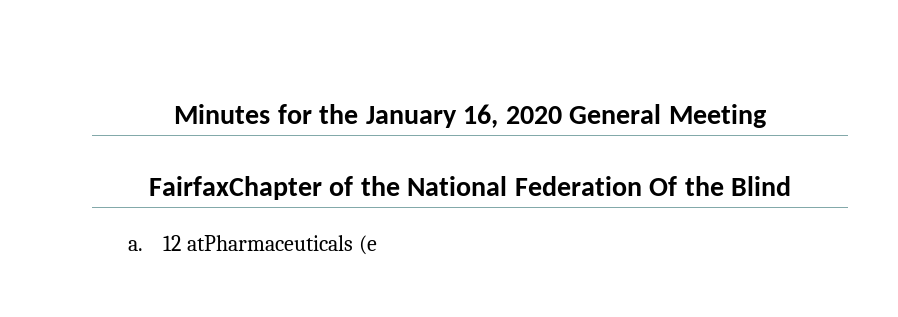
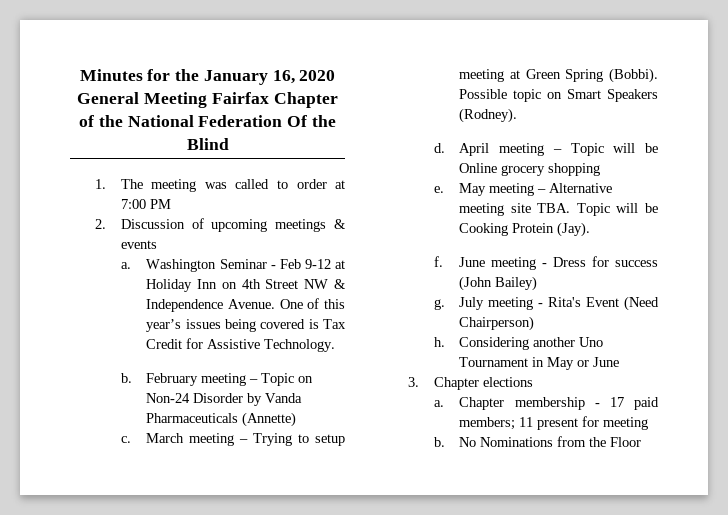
- Minutes for the January 16, 2020 General Meeting
- FairfaxChapter of the National Federation Of the Blind
+ Minutes for the January 16, 2020 General Meeting Fairfax Chapter of the National Federation Of the Blind
- a. 12 atPharmaceuticals (e
+ 1. The meeting was called to order at 7:00 PM
+ 2. Discussion of upcoming meetings & events
+ a. Washington Seminar - Feb 9-12 at Holiday Inn on 4th Street NW & Independence Avenue. One of this year’s issues being covered is Tax Credit for Assistive Technology.
+ b. February meeting – Topic on Non-24 Disorder by Vanda Pharmaceuticals (Annette)
+ c. March meeting – Trying to setup meeting at Green Spring (Bobbi). Possible topic on Smart Speakers (Rodney).
+ d. April meeting – Topic will be Online grocery shopping
+ e. May meeting – Alternative meeting site TBA. Topic will be Cooking Protein (Jay).
+ f. June meeting - Dress for success (John Bailey)
+ g. July meeting - Rita's Event (Need Chairperson)
+ h. Considering another Uno Tournament in May or June
+ 3. Chapter elections
+ a. Chapter membership - 17 paid members; 11 present for meeting
+ b. No Nominations from the Floor

